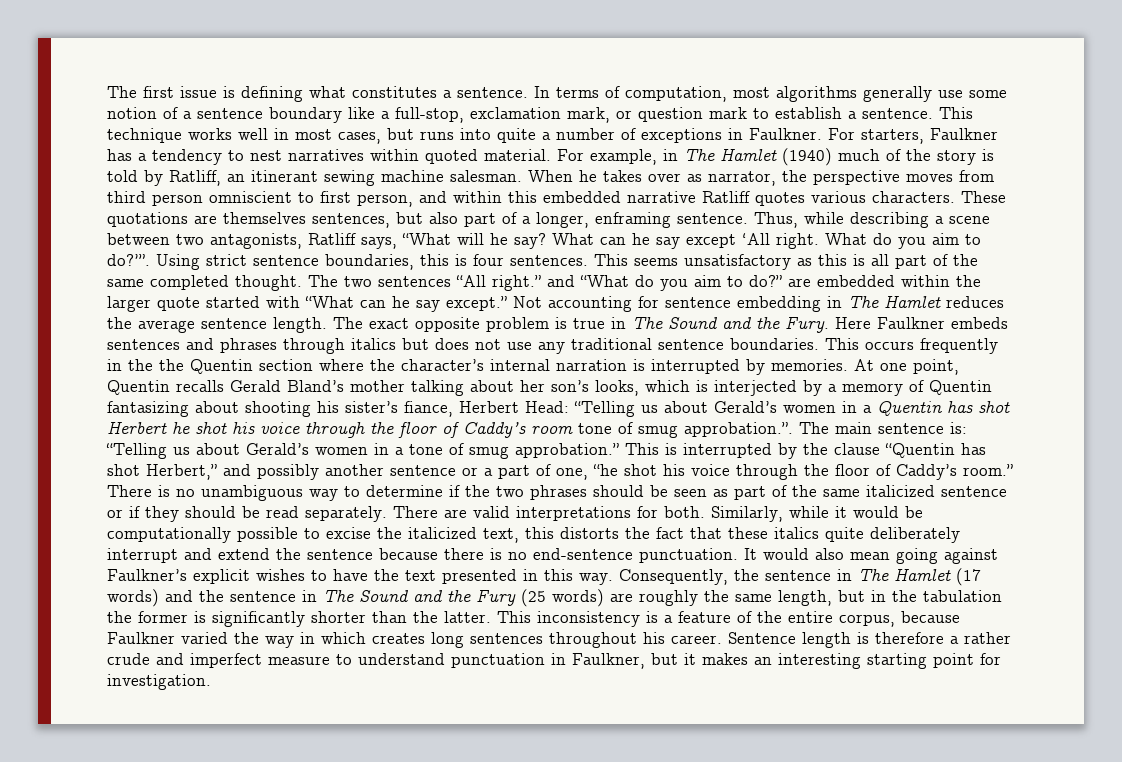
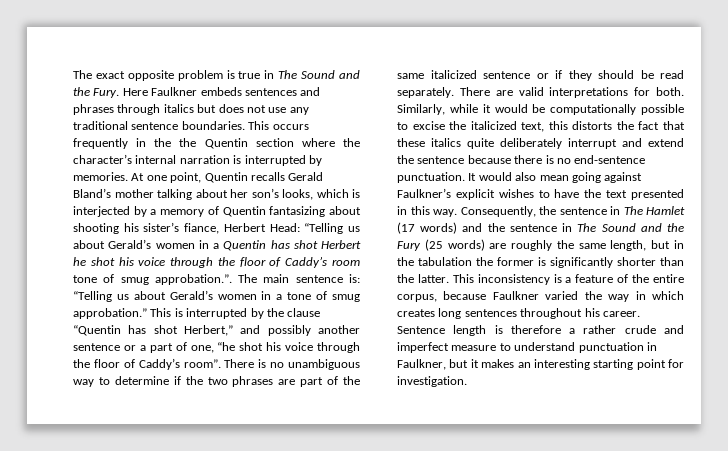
- The first issue is defining what constitutes a sentence. In terms of computation, most algorithms generally use some notion of a sentence boundary like a full-stop, exclamation mark, or question mark to establish a sentence. This technique works well in most cases, but runs into quite a number of exceptions in Faulkner. For starters, Faulkner has a tendency to nest narratives within quoted material. For example, in The Hamlet (1940) much of the story is told by Ratliff, an itinerant sewing machine salesman. When he takes over as narrator, the perspective moves from third person omniscient to first person, and within this embedded narrative Ratliff quotes various characters. These quotations are themselves sentences, but also part of a longer, enframing sentence. Thus, while describing a scene between two antagonists, Ratliff says, “What will he say? What can he say except ‘All right. What do you aim to do?’”. Using strict sentence boundaries, this is four sentences. This seems unsatisfactory as this is all part of the same completed thought. The two sentences “All right.” and “What do you aim to do?” are embedded within the larger quote started with “What can he say except.” Not accounting for sentence embedding in The Hamlet reduces the average sentence length. The exact opposite problem is true in The Sound and the Fury.
+ The exact opposite problem is true in The Sound and the Fury.
- This is interrupted by the clause “Quentin has shot Herbert,” and possibly another sentence or a part of one, “he shot his voice through the floor of Caddy’s room.”
+ This is interrupted by the clause “Quentin has shot Herbert,” and possibly another sentence or a part of one, “he shot his voice through the floor of Caddy’s room”.
- There is no unambiguous way to determine if the two phrases should be seen as part of the same italicized sentence or if they should be read separately.
+ There is no unambiguous way to determine if the two phrases are part of the same italicized sentence or if they should be read separately.

